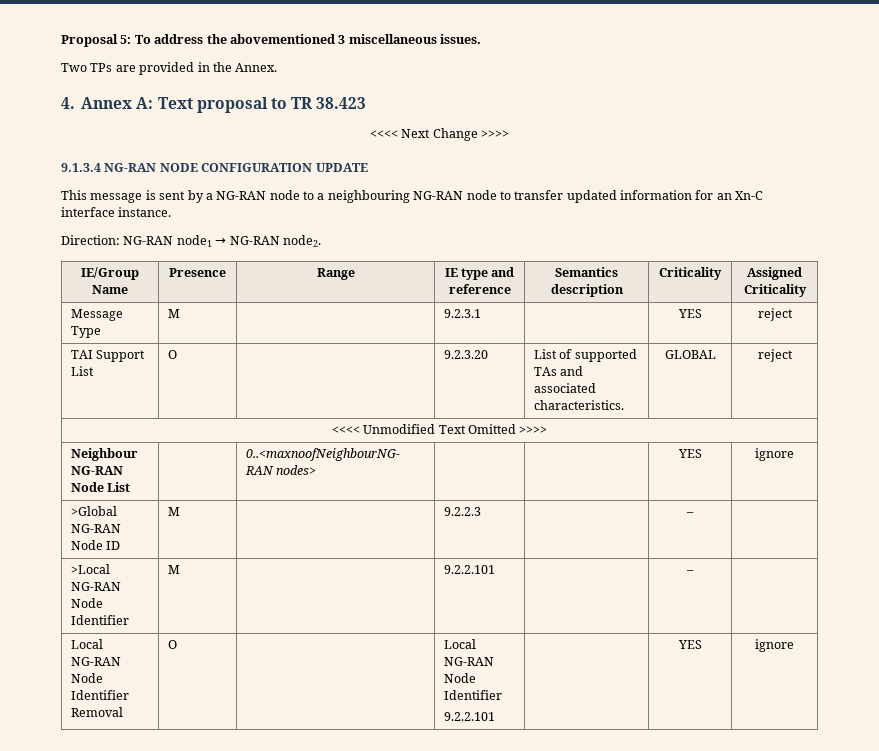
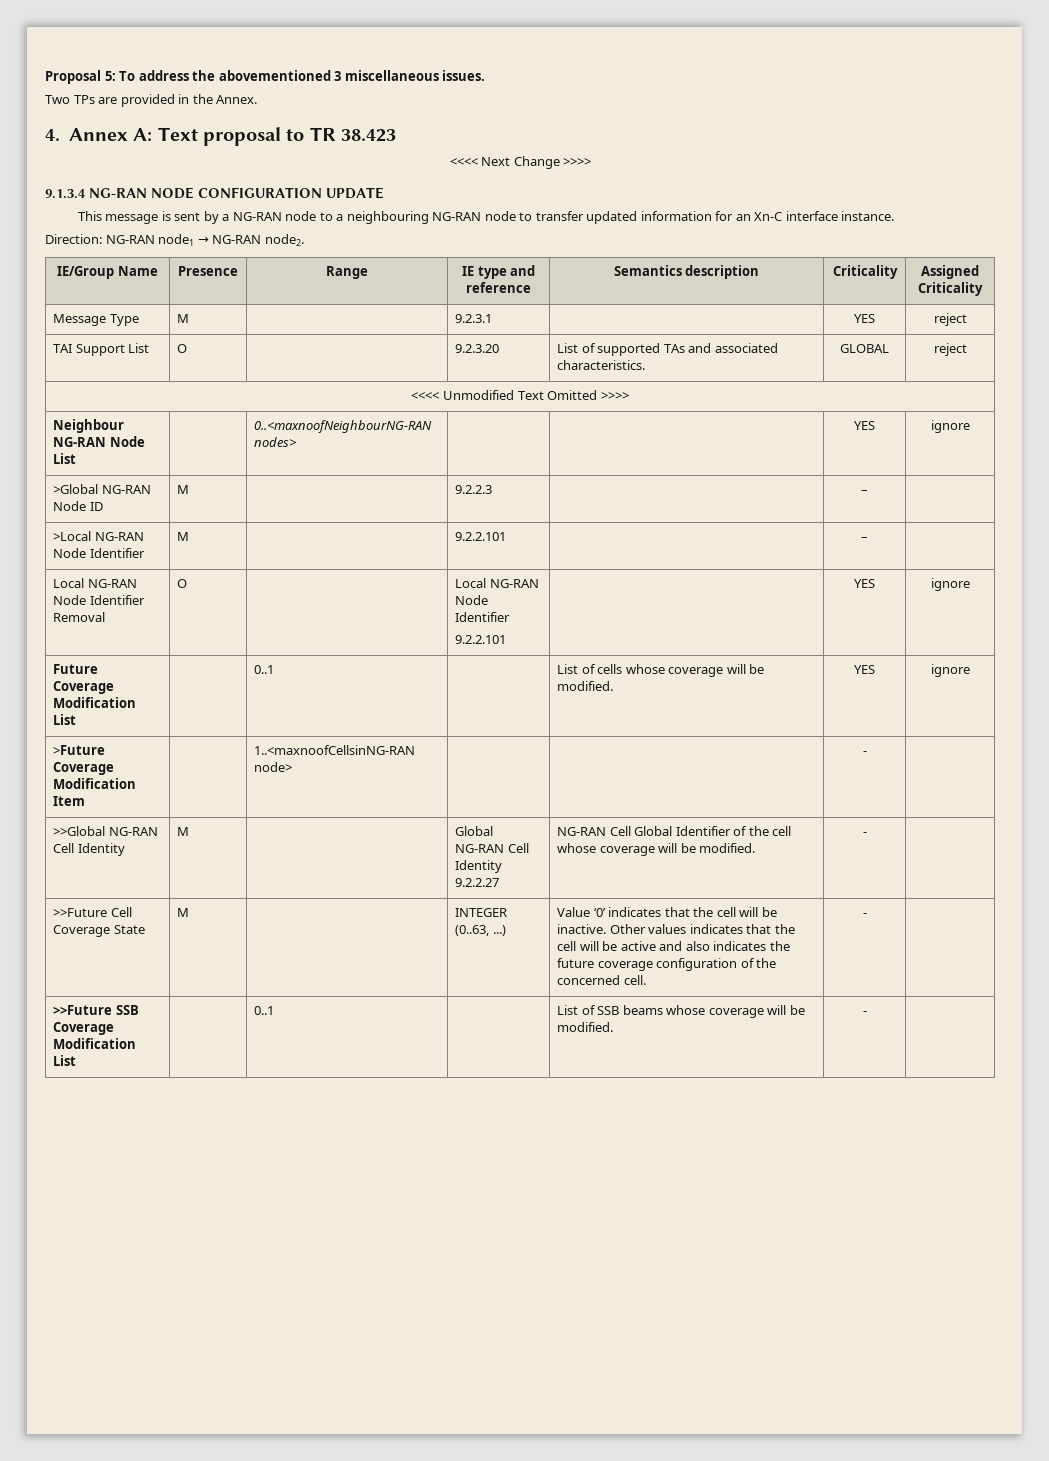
+ Future Coverage Modification List | | 0..1 | | List of cells whose coverage will be modified. | YES | ignore
+ >Future Coverage Modification Item | | 1..<maxnoofCellsinNG-RAN node> | | | - |
+ >>Global NG-RAN Cell Identity | M | | Global NG-RAN Cell Identity 9.2.2.27 | NG-RAN Cell Global Identifier of the cell whose coverage will be modified. | - |
+ >>Future Cell Coverage State | M | | INTEGER (0..63, ...) | Value ‘0’ indicates that the cell will be inactive. Other values indicates that the cell will be active and also indicates the future coverage configuration of the concerned cell. | - |
+ >>Future SSB Coverage Modification List | | 0..1 | | List of SSB beams whose coverage will be modified. | - |

